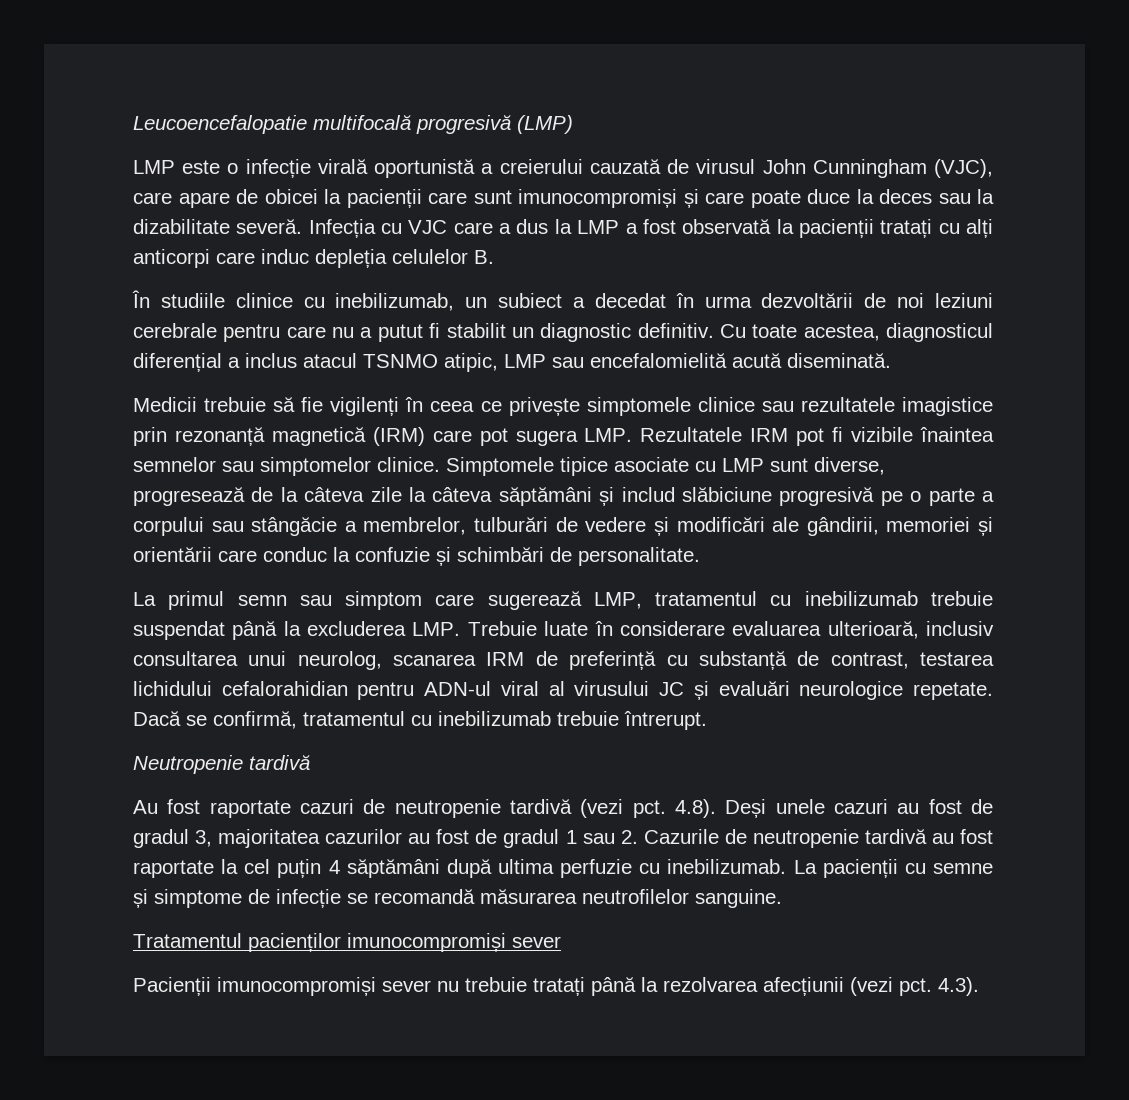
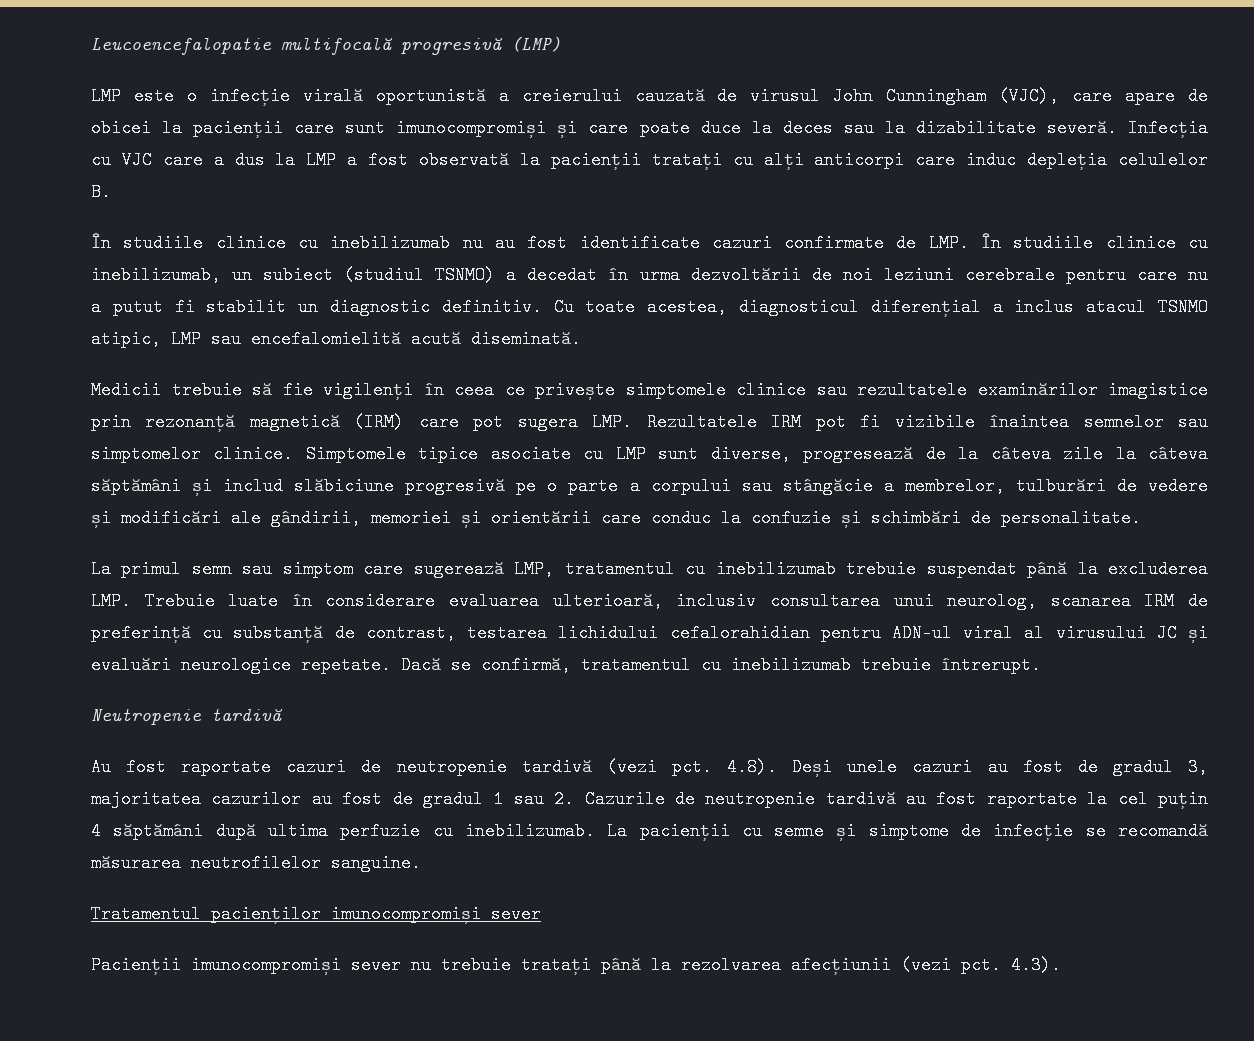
- În studiile clinice cu inebilizumab, un subiect a decedat în urma dezvoltării de noi leziuni cerebrale pentru care nu a putut fi stabilit un diagnostic definitiv.
+ În studiile clinice cu inebilizumab nu au fost identificate cazuri confirmate de LMP. În studiile clinice cu inebilizumab, un subiect (studiul TSNMO) a decedat în urma dezvoltării de noi leziuni cerebrale pentru care nu a putut fi stabilit un diagnostic definitiv.
- Medicii trebuie să fie vigilenți în ceea ce privește simptomele clinice sau rezultatele imagistice prin rezonanță magnetică (IRM) care pot sugera LMP. Rezultatele IRM pot fi vizibile înaintea semnelor sau simptomelor clinice.
+ Medicii trebuie să fie vigilenți în ceea ce privește simptomele clinice sau rezultatele examinărilor imagistice prin rezonanță magnetică (IRM) care pot sugera LMP. Rezultatele IRM pot fi vizibile înaintea semnelor sau simptomelor clinice.

